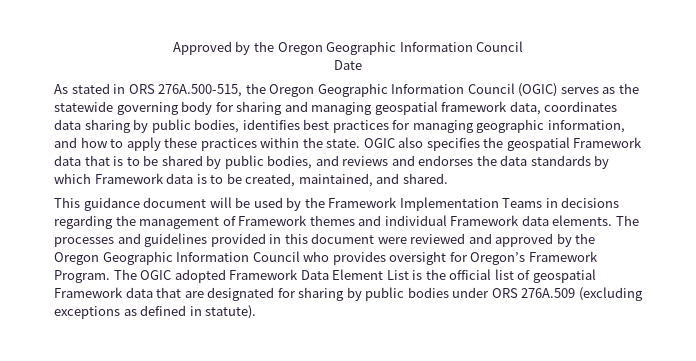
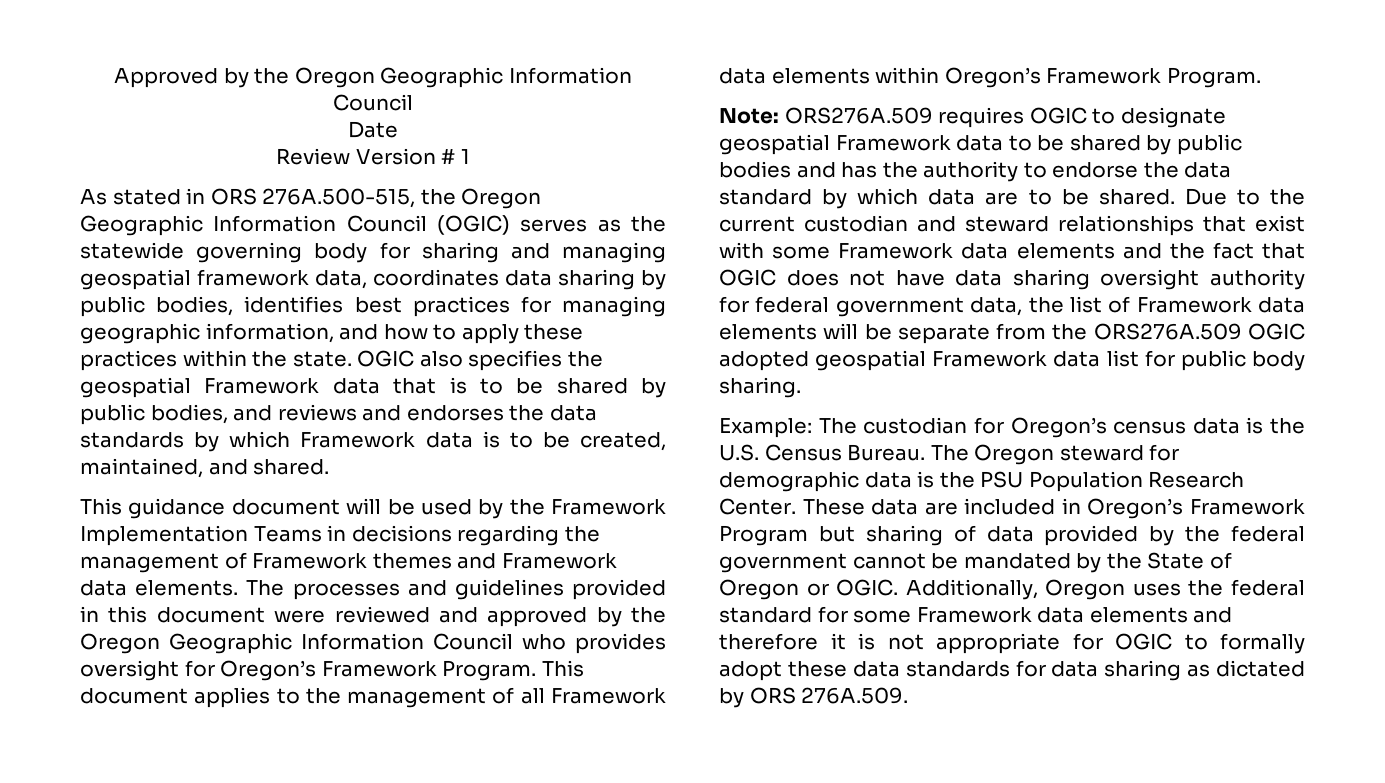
+ Review Version # 1
- This guidance document will be used by the Framework Implementation Teams in decisions regarding the management of Framework themes and individual Framework data elements.
+ This guidance document will be used by the Framework Implementation Teams in decisions regarding the management of Framework themes and Framework data elements.
- The OGIC adopted Framework Data Element List is the official list of geospatial Framework data that are designated for sharing by public bodies under ORS 276A.509 (excluding exceptions as defined in statute).
+ This document applies to the management of all Framework data elements within Oregon’s Framework Program.
+ Note: ORS276A.509 requires OGIC to designate geospatial Framework data to be shared by public bodies and has the authority to endorse the data standard by which data are to be shared. Due to the current custodian and steward relationships that exist with some Framework data elements and the fact that OGIC does not have data sharing oversight authority for federal government data, the list of Framework data elements will be separate from the ORS276A.509 OGIC adopted geospatial Framework data list for public body sharing.
+ Example: The custodian for Oregon’s census data is the U.S. Census Bureau. The Oregon steward for demographic data is the PSU Population Research Center. These data are included in Oregon’s Framework Program but sharing of data provided by the federal government cannot be mandated by the State of Oregon or OGIC. Additionally, Oregon uses the federal standard for some Framework data elements and therefore it is not appropriate for OGIC to formally adopt these data standards for data sharing as dictated by ORS 276A.509.

